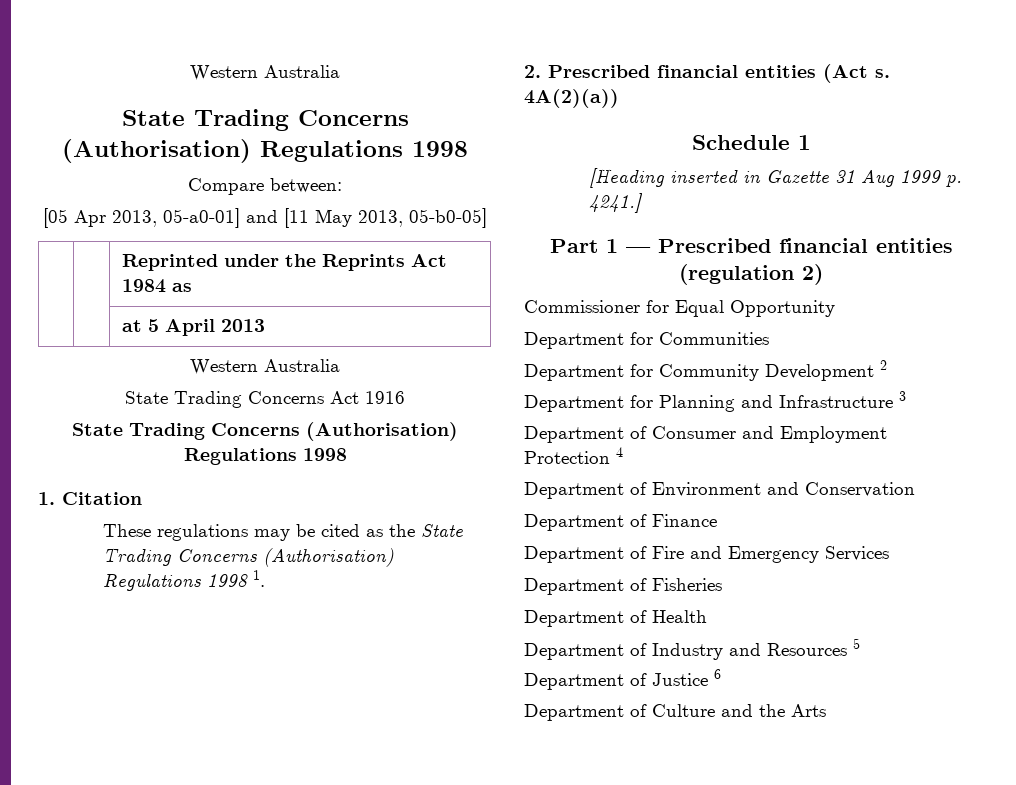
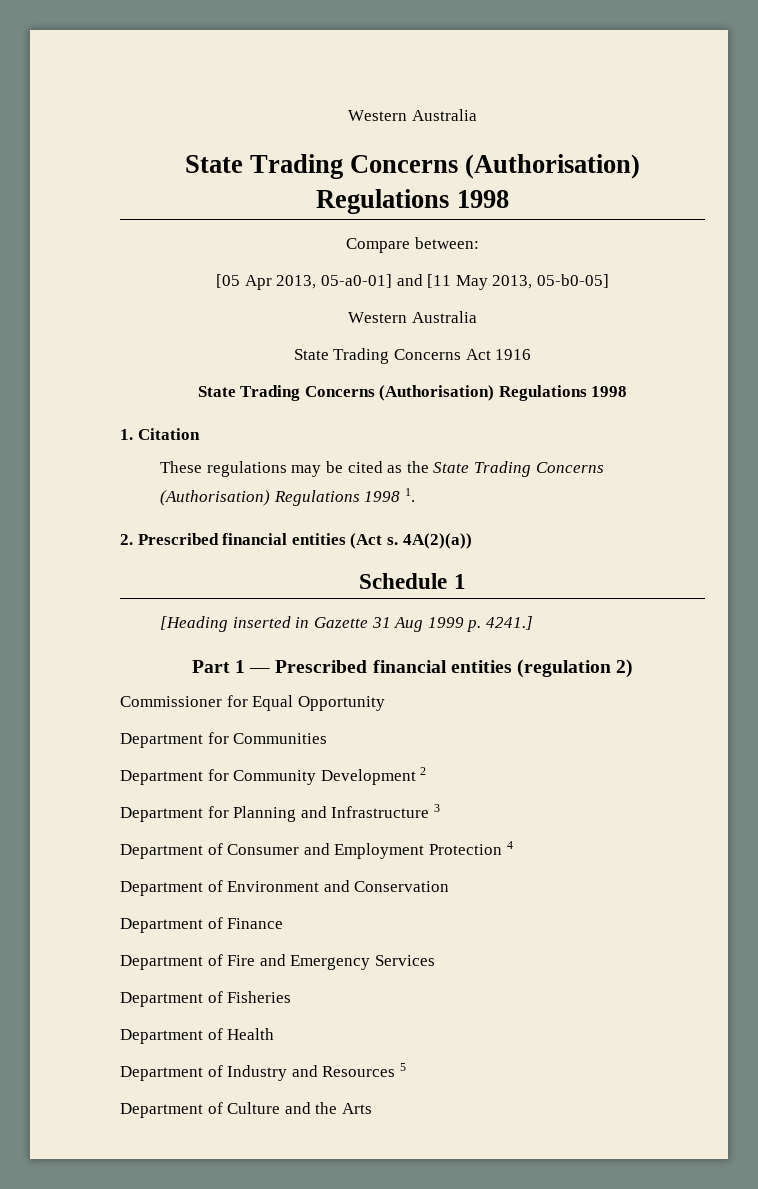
- | | Reprinted under the Reprints Act 1984 as
- | | at 5 April 2013
- Department of Justice 6

